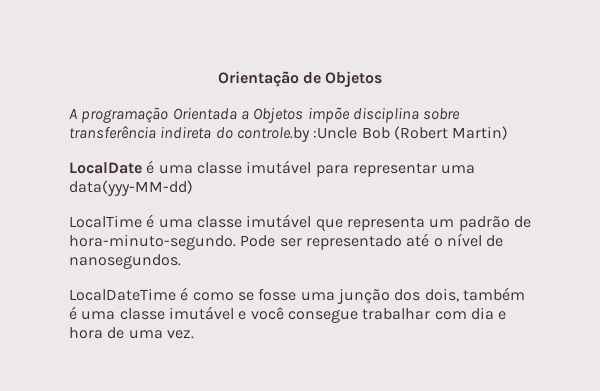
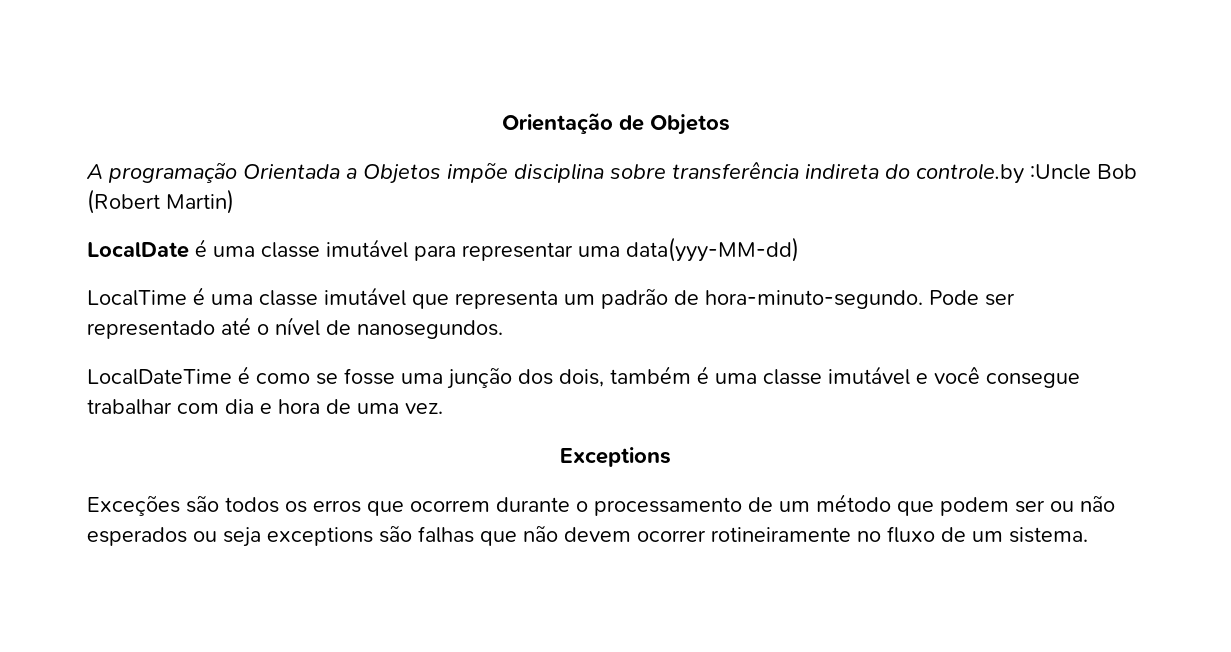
+ Exceptions
+ Exceções são todos os erros que ocorrem durante o processamento de um método que podem ser ou não esperados ou seja exceptions são falhas que não devem ocorrer rotineiramente no fluxo de um sistema.

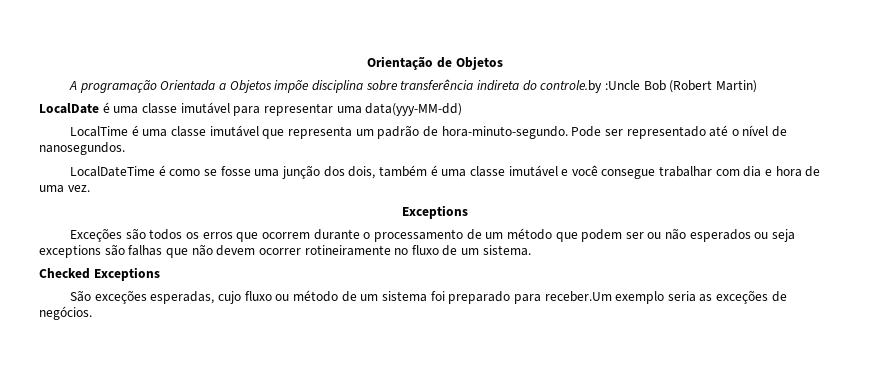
+ Checked Exceptions
+ São exceções esperadas, cujo fluxo ou método de um sistema foi preparado para receber.Um exemplo seria as exceções de negócios.

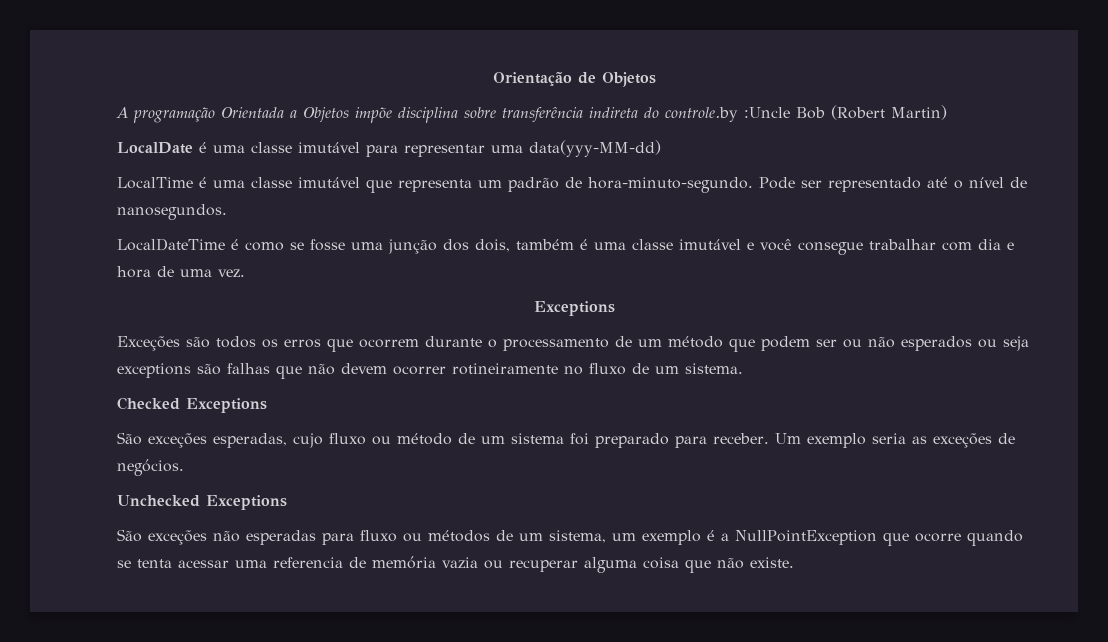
- São exceções esperadas, cujo fluxo ou método de um sistema foi preparado para receber.Um exemplo seria as exceções de negócios.
+ São exceções esperadas, cujo fluxo ou método de um sistema foi preparado para receber. Um exemplo seria as exceções de negócios.
+ Unchecked Exceptions
+ São exceções não esperadas para fluxo ou métodos de um sistema, um exemplo é a NullPointException que ocorre quando se tenta acessar uma referencia de memória vazia ou recuperar alguma coisa que não existe.

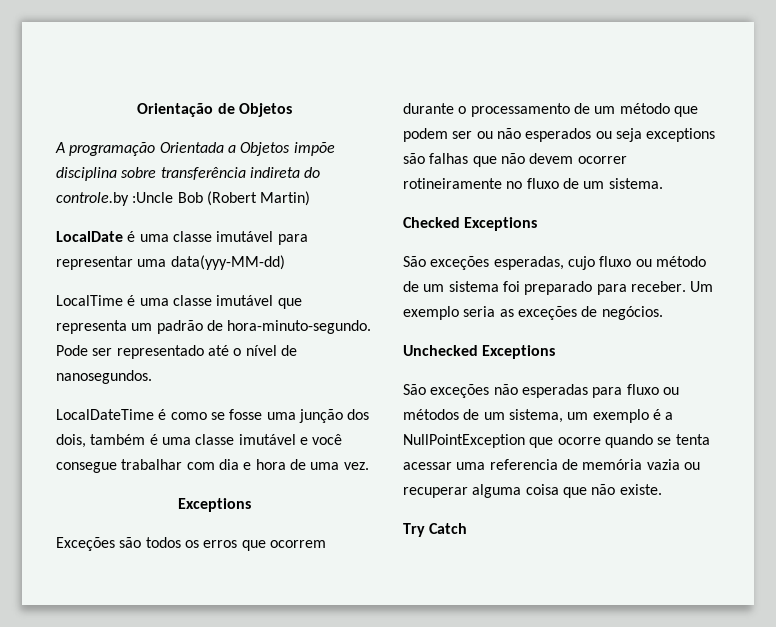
+ Try Catch

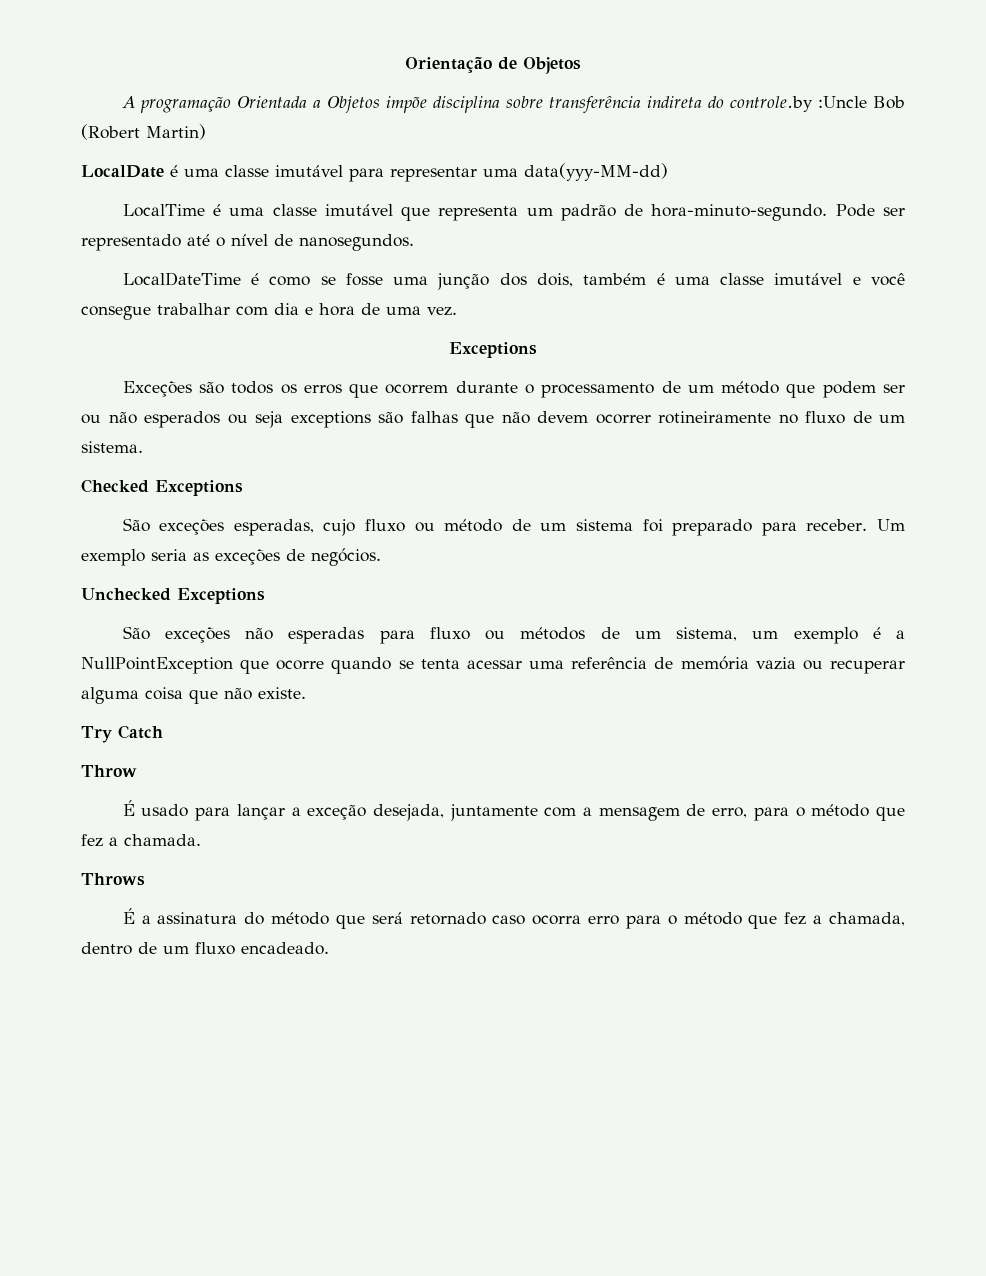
- São exceções não esperadas para fluxo ou métodos de um sistema, um exemplo é a NullPointException que ocorre quando se tenta acessar uma referencia de memória vazia ou recuperar alguma coisa que não existe.
+ São exceções não esperadas para fluxo ou métodos de um sistema, um exemplo é a NullPointException que ocorre quando se tenta acessar uma referência de memória vazia ou recuperar alguma coisa que não existe.
+ Throw
+ É usado para lançar a exceção desejada, juntamente com a mensagem de erro, para o método que fez a chamada.
+ Throws
+ É a assinatura do método que será retornado caso ocorra erro para o método que fez a chamada, dentro de um fluxo encadeado.

